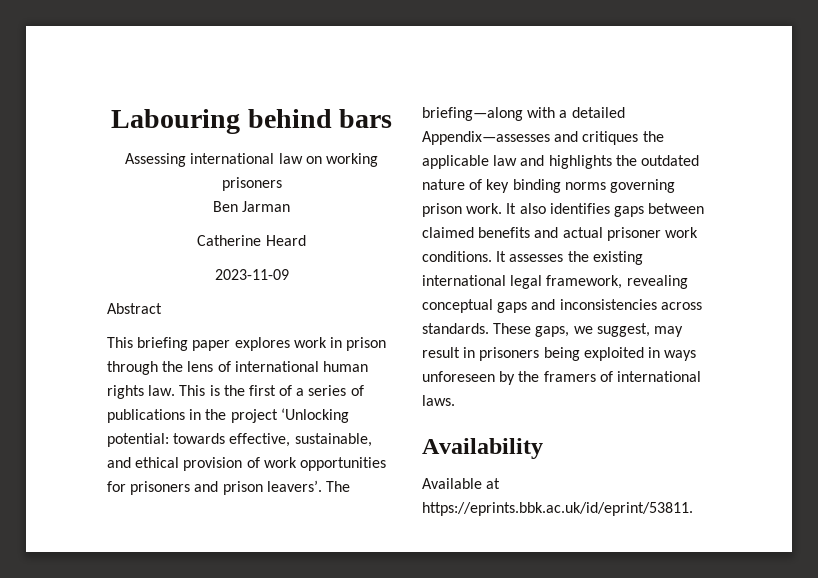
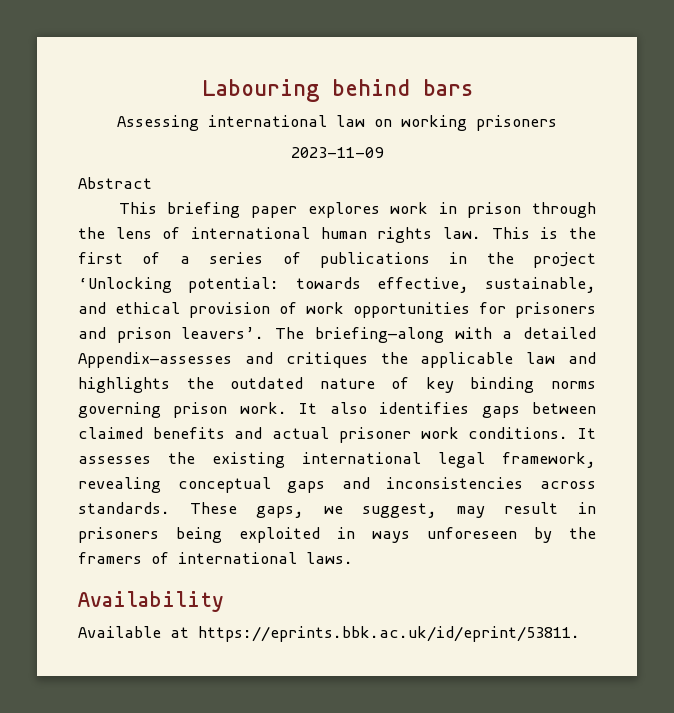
- Ben Jarman
- Catherine Heard

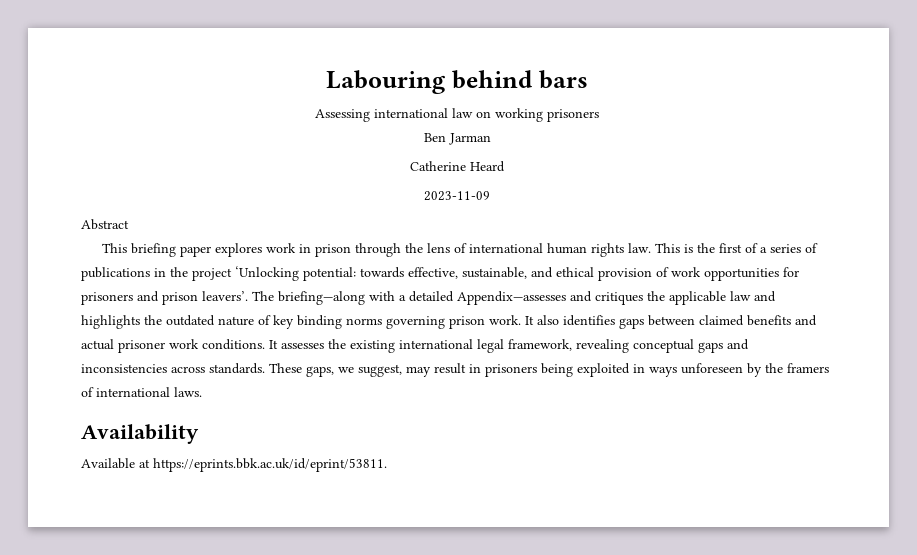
+ Ben Jarman
+ Catherine Heard

